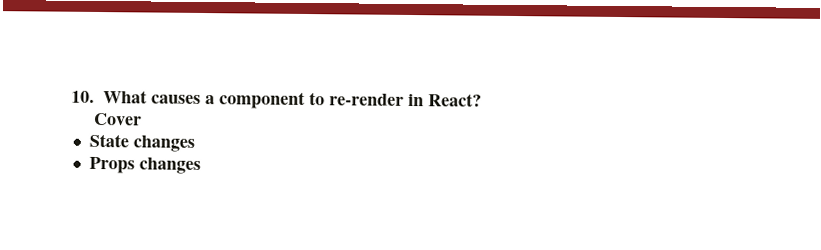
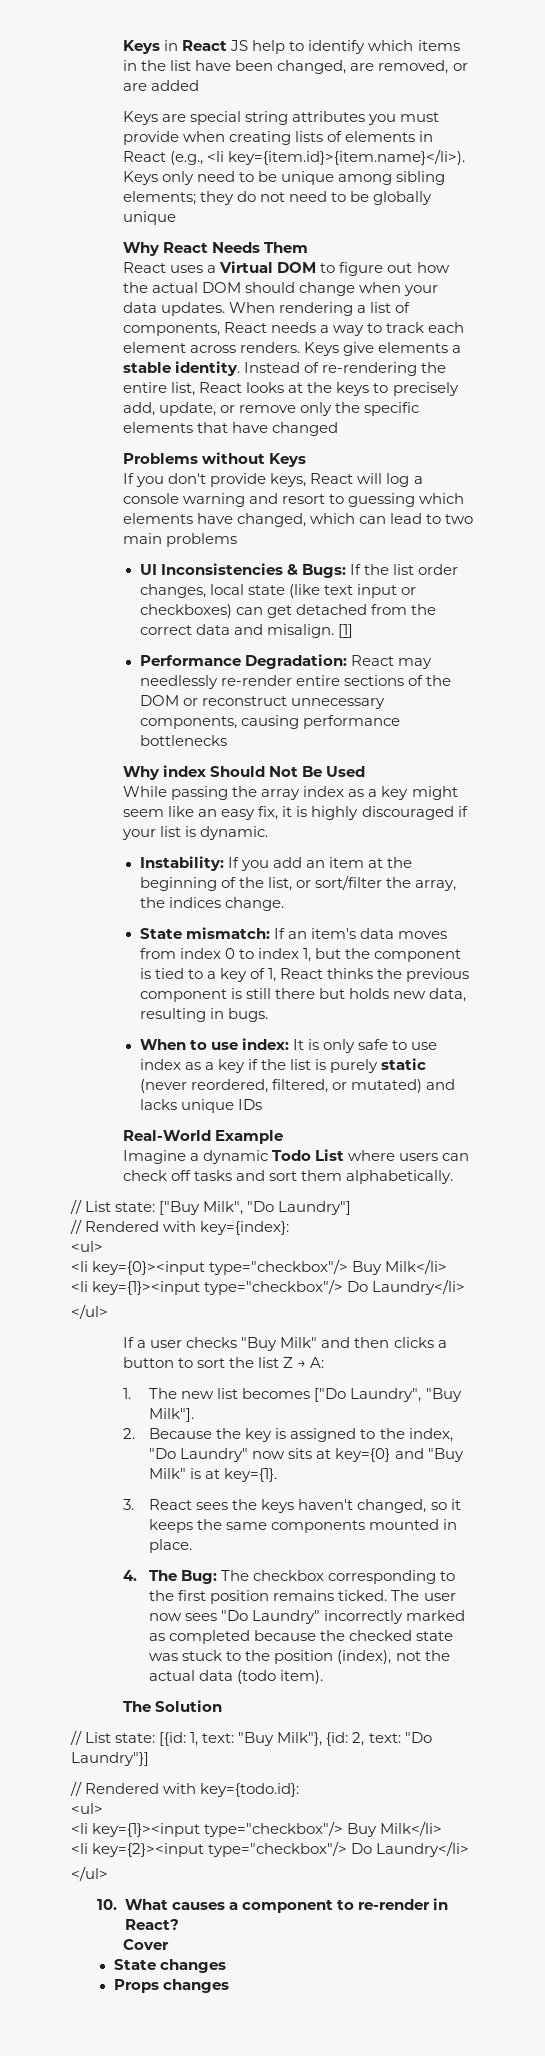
+ Keys in React JS help to identify which items in the list have been changed, are removed, or are added
+ Keys are special string attributes you must provide when creating lists of elements in React (e.g., <li key={item.id}>{item.name}</li>). Keys only need to be unique among sibling elements; they do not need to be globally unique
+ Why React Needs Them
+ React uses a Virtual DOM to figure out how the actual DOM should change when your data updates. When rendering a list of components, React needs a way to track each element across renders. Keys give elements a stable identity. Instead of re-rendering the entire list, React looks at the keys to precisely add, update, or remove only the specific elements that have changed
+ Problems without Keys
+ If you don't provide keys, React will log a console warning and resort to guessing which elements have changed, which can lead to two main problems
+ UI Inconsistencies & Bugs: If the list order changes, local state (like text input or checkboxes) can get detached from the correct data and misalign. [1]
+ Performance Degradation: React may needlessly re-render entire sections of the DOM or reconstruct unnecessary components, causing performance bottlenecks
+ Why index Should Not Be Used
+ While passing the array index as a key might seem like an easy fix, it is highly discouraged if your list is dynamic.
+ Instability: If you add an item at the beginning of the list, or sort/filter the array, the indices change.
+ State mismatch: If an item's data moves from index 0 to index 1, but the component is tied to a key of 1, React thinks the previous component is still there but holds new data, resulting in bugs.
+ When to use index: It is only safe to use index as a key if the list is purely static (never reordered, filtered, or mutated) and lacks unique IDs
+ Real-World Example
+ Imagine a dynamic Todo List where users can check off tasks and sort them alphabetically.
+ // List state: ["Buy Milk", "Do Laundry"]
+ // Rendered with key={index}:
+ <ul>
+ <li key={0}><input type="checkbox"/> Buy Milk</li>
+ <li key={1}><input type="checkbox"/> Do Laundry</li>
+ </ul>
+ If a user checks "Buy Milk" and then clicks a button to sort the list Z → A:
+ 1. The new list becomes ["Do Laundry", "Buy Milk"].
+ 2. Because the key is assigned to the index, "Do Laundry" now sits at key={0} and "Buy Milk" is at key={1}.
+ 3. React sees the keys haven't changed, so it keeps the same components mounted in place.
+ 4. The Bug: The checkbox corresponding to the first position remains ticked. The user now sees "Do Laundry" incorrectly marked as completed because the checked state was stuck to the position (index), not the actual data (todo item).
+ The Solution
+ // List state: [{id: 1, text: "Buy Milk"}, {id: 2, text: "Do Laundry"}]
+ // Rendered with key={todo.id}:
+ <ul>
+ <li key={1}><input type="checkbox"/> Buy Milk</li>
+ <li key={2}><input type="checkbox"/> Do Laundry</li>
+ </ul>

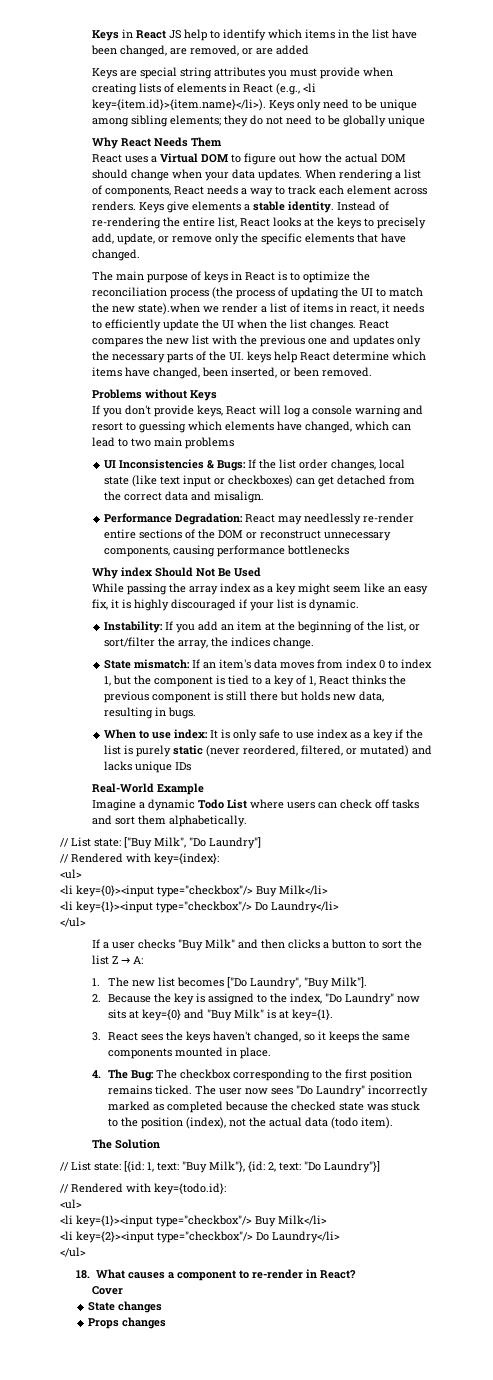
- Instead of re-rendering the entire list, React looks at the keys to precisely add, update, or remove only the specific elements that have changed
+ Instead of re-rendering the entire list, React looks at the keys to precisely add, update, or remove only the specific elements that have changed.
+ The main purpose of keys in React is to optimize the reconciliation process (the process of updating the UI to match the new state).when we render a list of items in react, it needs to efficiently update the UI when the list changes. React compares the new list with the previous one and updates only the necessary parts of the UI. keys help React determine which items have changed, been inserted, or been removed.
- [1]
- 10. What causes a component to re-render in React?
+ 18. What causes a component to re-render in React?

